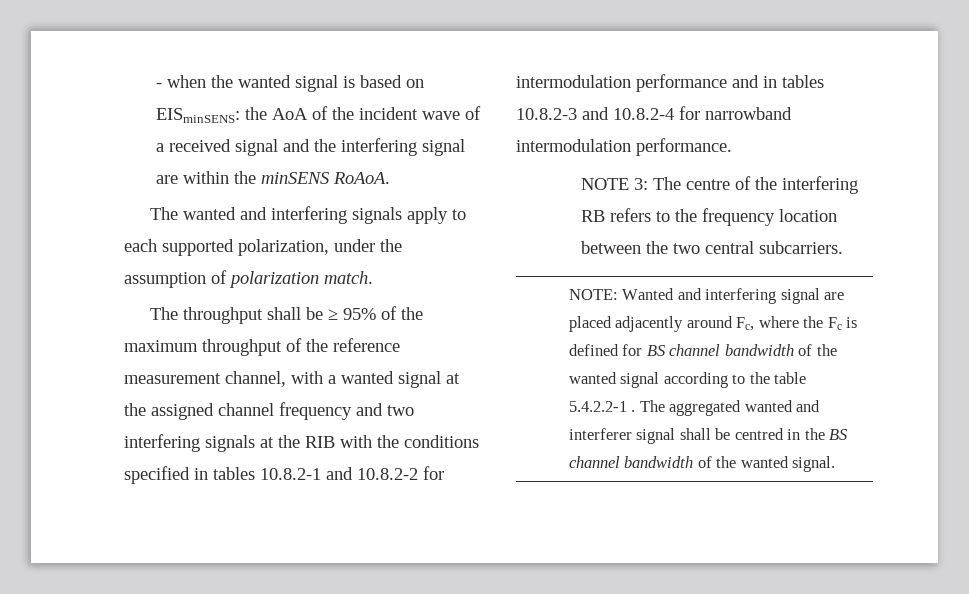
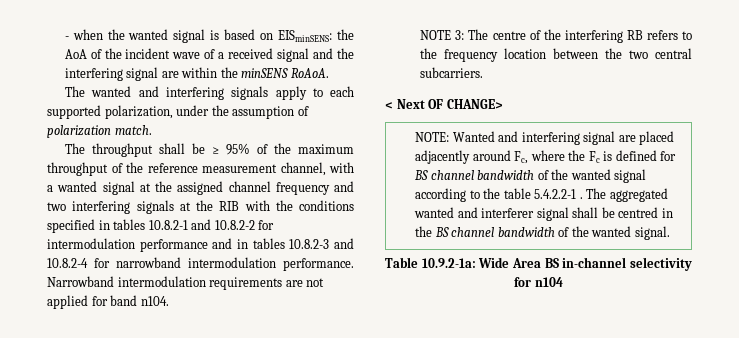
+ Narrowband intermodulation requirements are not applied for band n104.
+ < Next OF CHANGE>
+ Table 10.9.2-1a: Wide Area BS in-channel selectivity for n104

